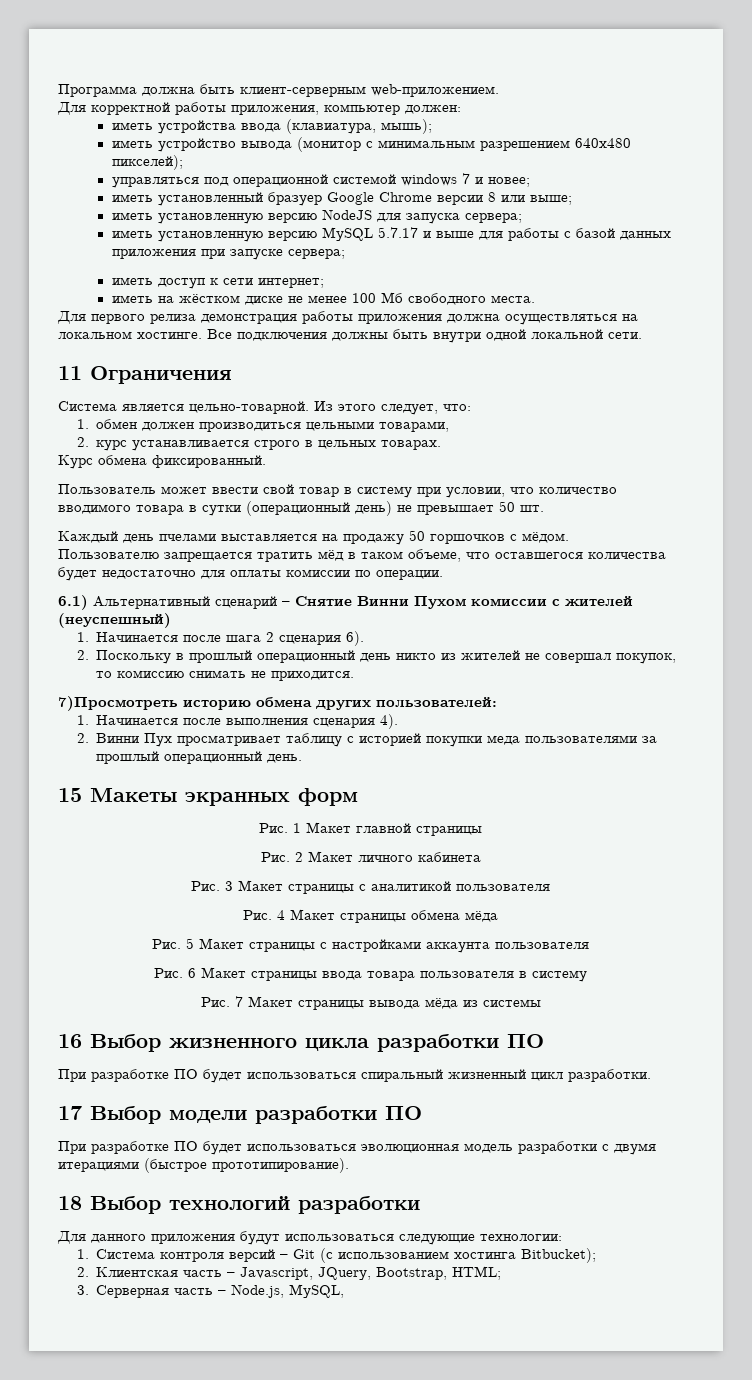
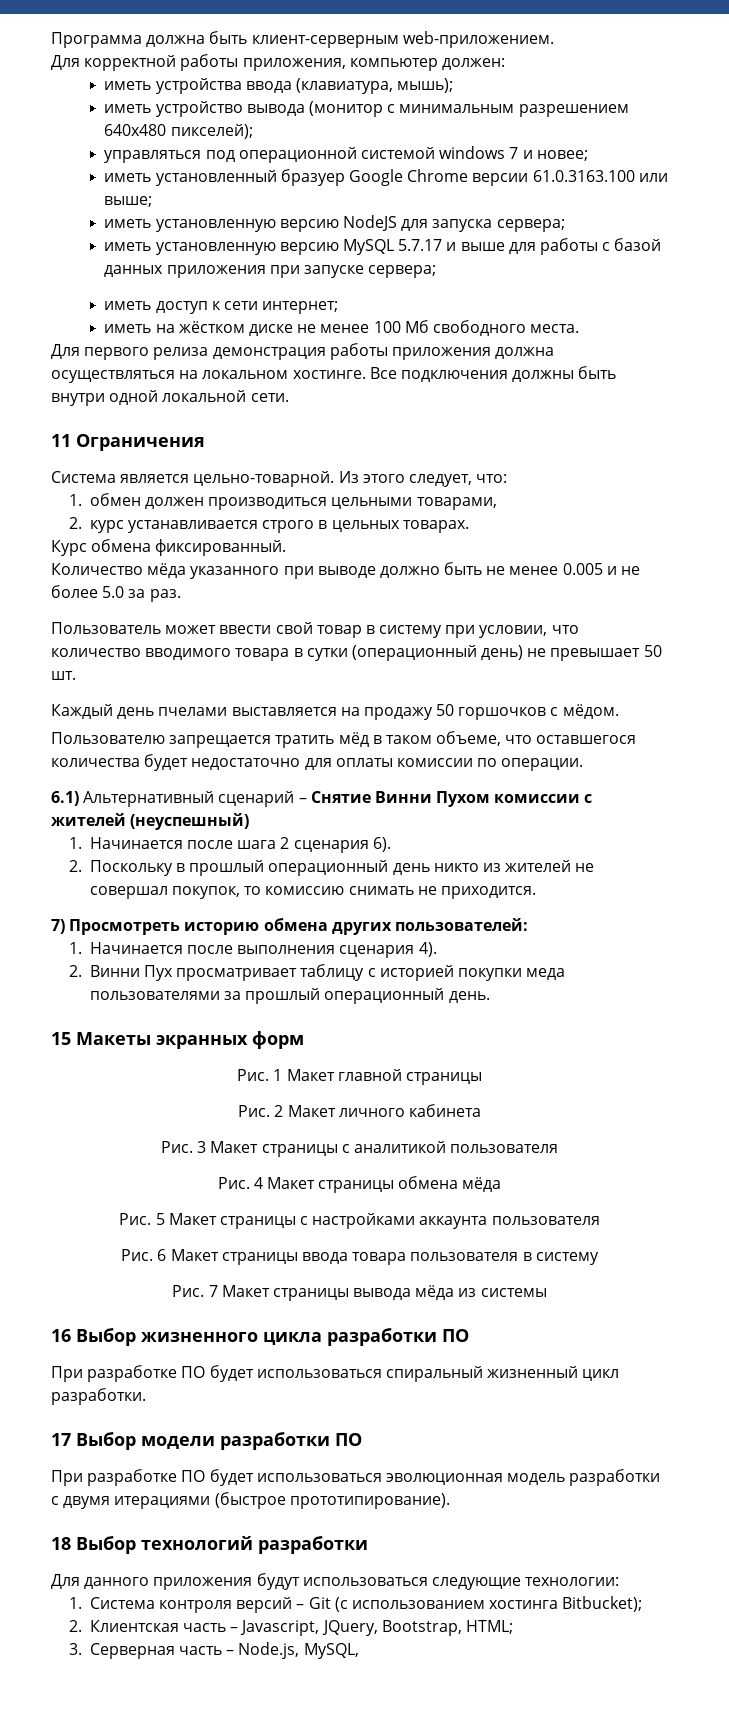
- иметь установленный бразуер Google Chrome версии 8 или выше;
+ иметь установленный бразуер Google Chrome версии 61.0.3163.100 или выше;
+ Количество мёда указанного при выводе должно быть не менее 0.005 и не более 5.0 за раз.
- 7)Просмотреть историю обмена других пользователей:
+ 7) Просмотреть историю обмена других пользователей:

